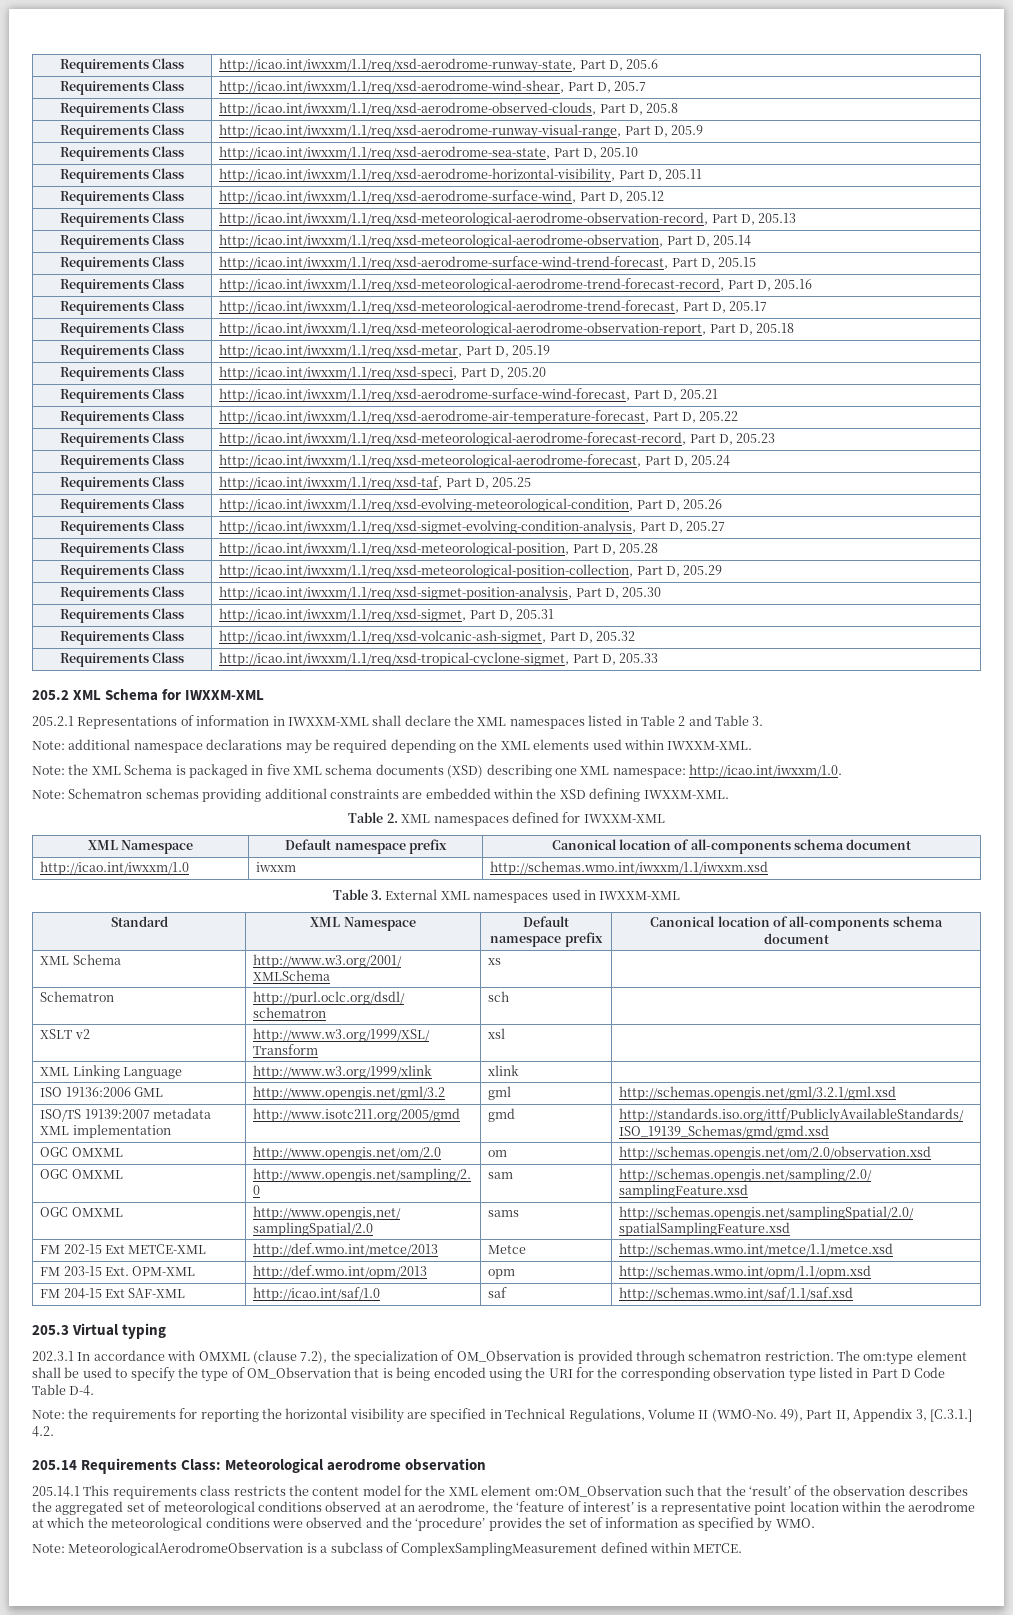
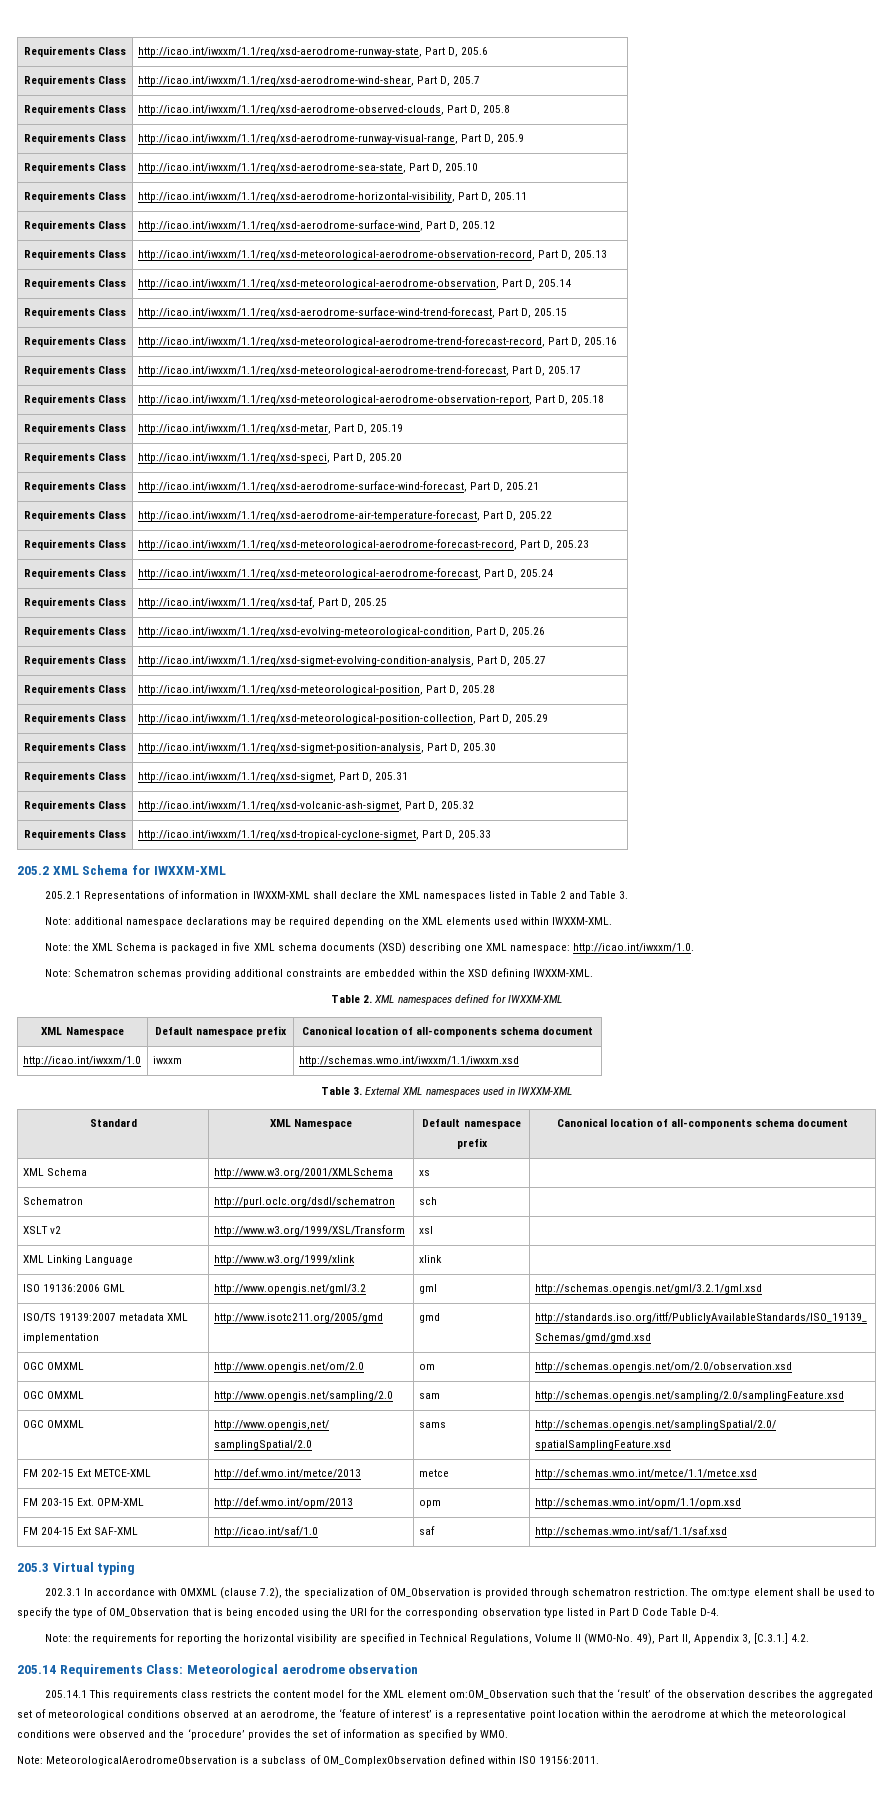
- FM 202-15 Ext METCE-XML | http://def.wmo.int/metce/2013 | Metce | http://schemas.wmo.int/metce/1.1/metce.xsd
+ FM 202-15 Ext METCE-XML | http://def.wmo.int/metce/2013 | metce | http://schemas.wmo.int/metce/1.1/metce.xsd
- Note: MeteorologicalAerodromeObservation is a subclass of ComplexSamplingMeasurement defined within METCE.
+ Note: MeteorologicalAerodromeObservation is a subclass of OM_ComplexObservation defined within ISO 19156:2011.

